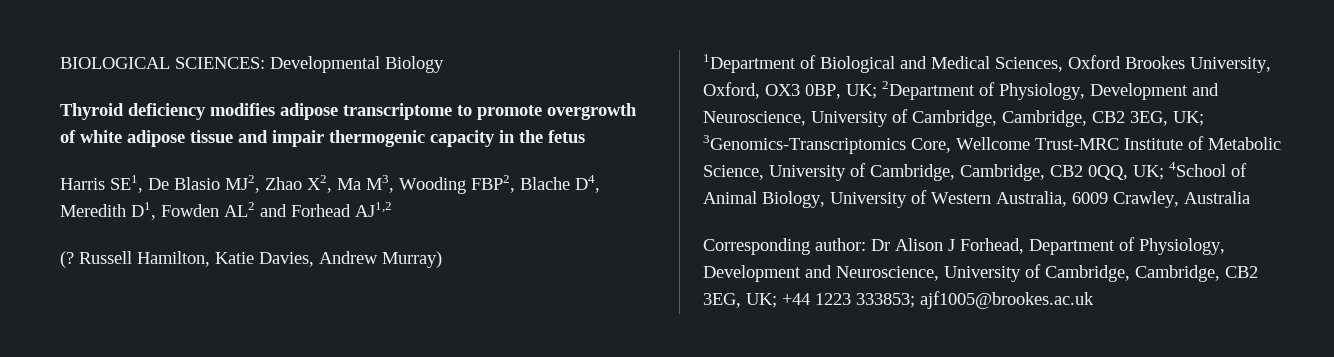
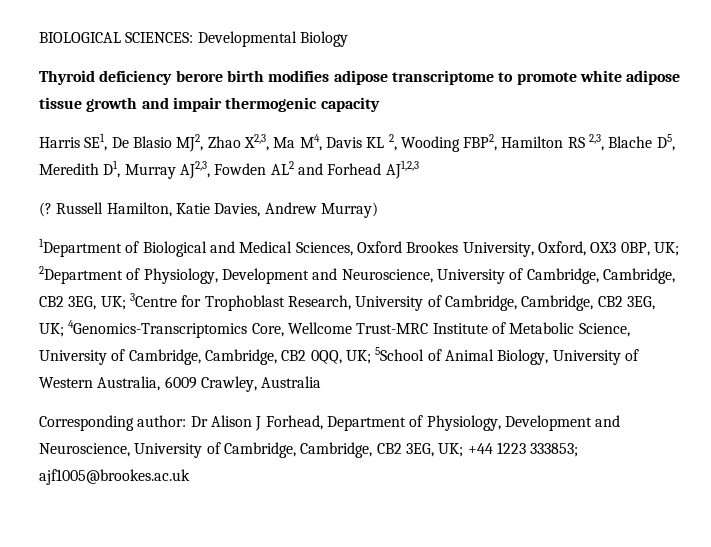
- Thyroid deficiency modifies adipose transcriptome to promote overgrowth of white adipose tissue and impair thermogenic capacity in the fetus
+ Thyroid deficiency berore birth modifies adipose transcriptome to promote white adipose tissue growth and impair thermogenic capacity
- Harris SE1, De Blasio MJ2, Zhao X2, Ma M3, Wooding FBP2, Blache D4, Meredith D1, Fowden AL2 and Forhead AJ1,2
+ Harris SE1, De Blasio MJ2, Zhao X2,3, Ma M4, Davis KL 2, Wooding FBP2, Hamilton RS 2,3, Blache D5, Meredith D1, Murray AJ2,3, Fowden AL2 and Forhead AJ1,2,3
- 1Department of Biological and Medical Sciences, Oxford Brookes University, Oxford, OX3 0BP, UK; 2Department of Physiology, Development and Neuroscience, University of Cambridge, Cambridge, CB2 3EG, UK; 3Genomics-Transcriptomics Core, Wellcome Trust-MRC Institute of Metabolic Science, University of Cambridge, Cambridge, CB2 0QQ, UK; 4School of Animal Biology, University of Western Australia, 6009 Crawley, Australia
+ 1Department of Biological and Medical Sciences, Oxford Brookes University, Oxford, OX3 0BP, UK; 2Department of Physiology, Development and Neuroscience, University of Cambridge, Cambridge, CB2 3EG, UK; 3Centre for Trophoblast Research, University of Cambridge, Cambridge, CB2 3EG, UK; 4Genomics-Transcriptomics Core, Wellcome Trust-MRC Institute of Metabolic Science, University of Cambridge, Cambridge, CB2 0QQ, UK; 5School of Animal Biology, University of Western Australia, 6009 Crawley, Australia

